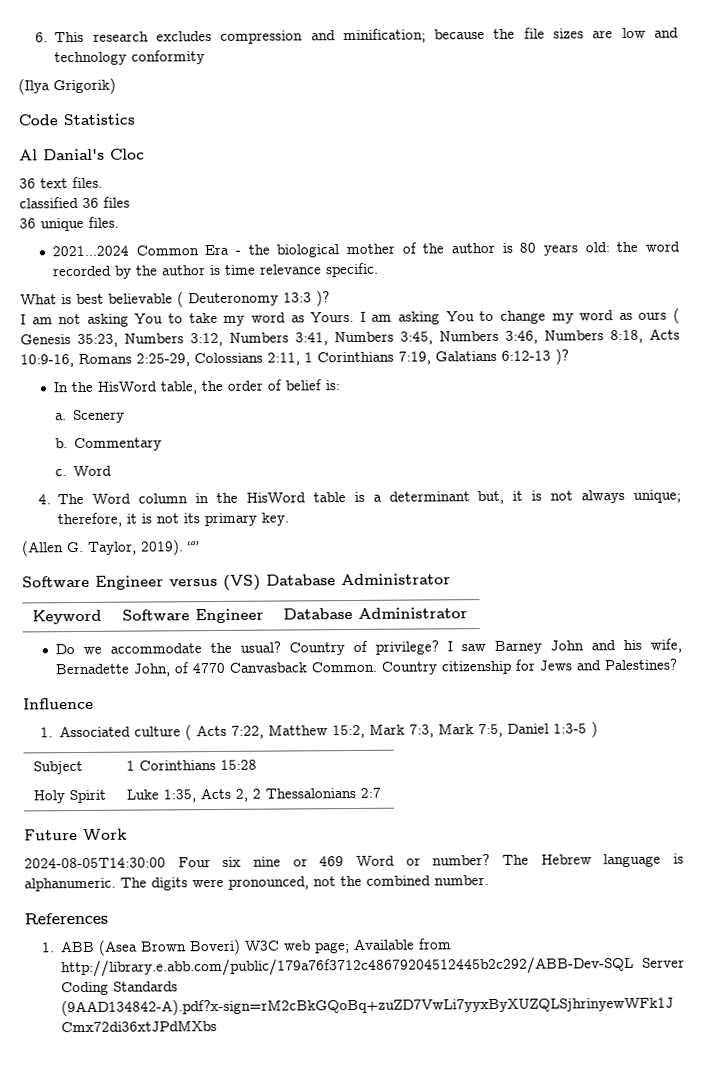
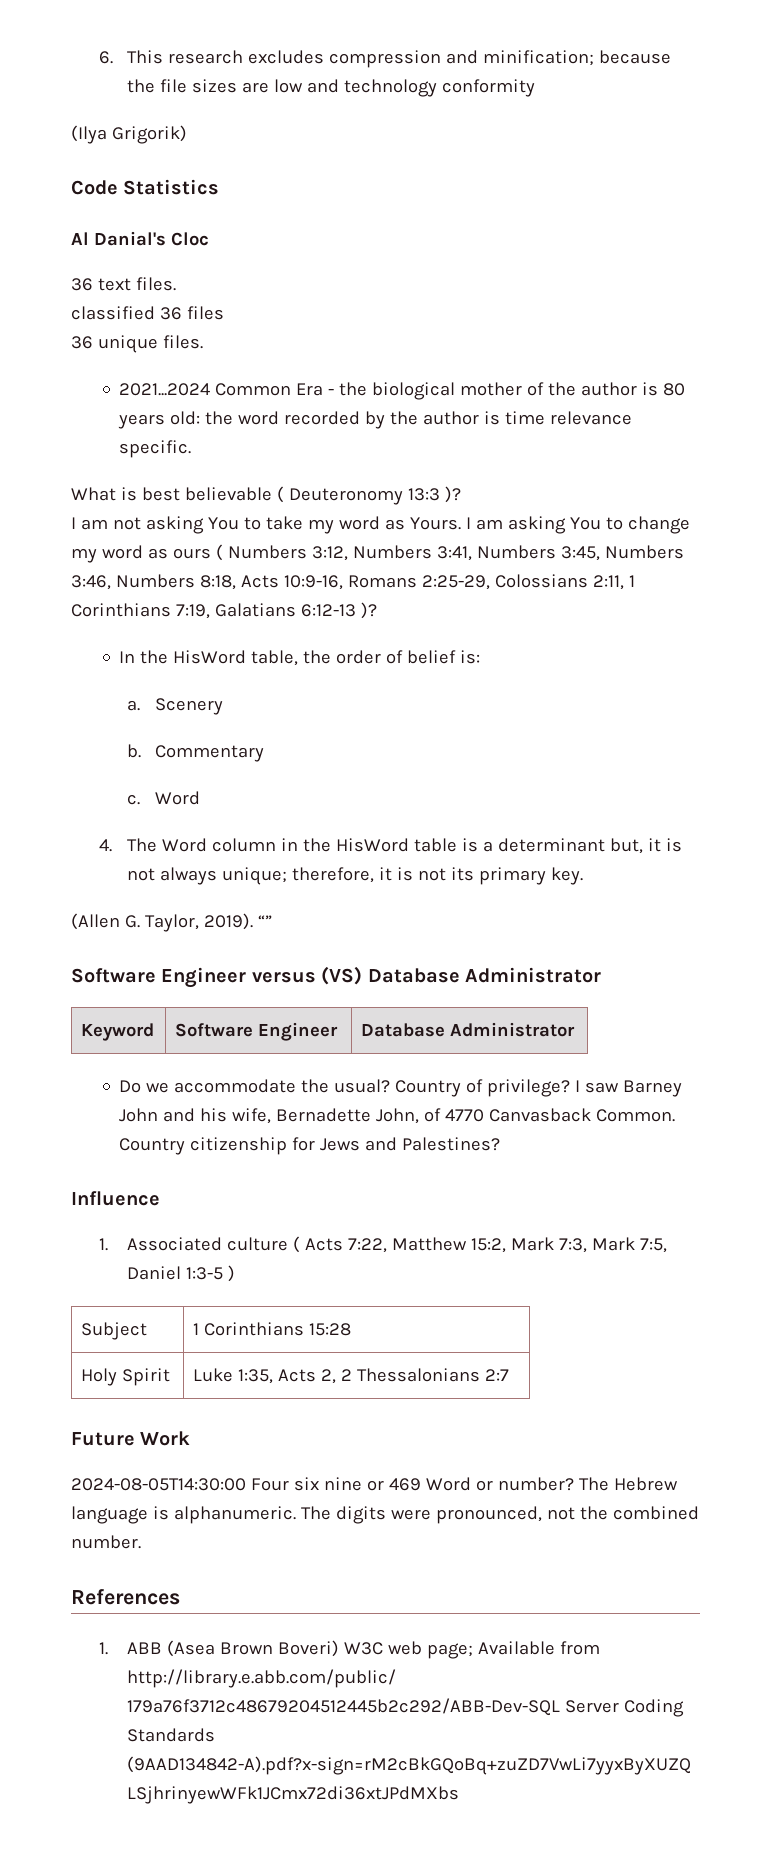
- I am asking You to change my word as ours ( Genesis 35:23, Numbers 3:12, Numbers 3:41, Numbers 3:45, Numbers 3:46, Numbers 8:18, Acts 10:9-16, Romans 2:25-29, Colossians 2:11, 1 Corinthians 7:19, Galatians 6:12-13 )?
+ I am asking You to change my word as ours ( Numbers 3:12, Numbers 3:41, Numbers 3:45, Numbers 3:46, Numbers 8:18, Acts 10:9-16, Romans 2:25-29, Colossians 2:11, 1 Corinthians 7:19, Galatians 6:12-13 )?

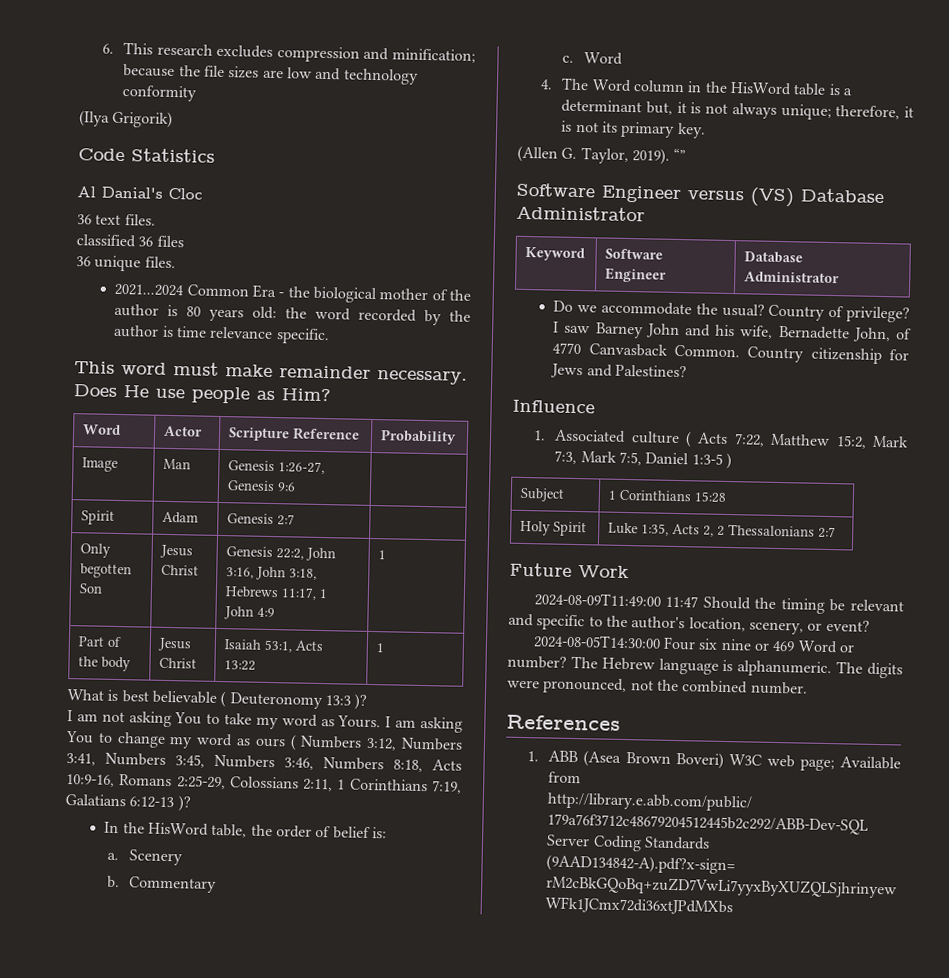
+ This word must make remainder necessary. Does He use people as Him?
+ Word | Actor | Scripture Reference | Probability
+ Image | Man | Genesis 1:26-27, Genesis 9:6 |
+ Spirit | Adam | Genesis 2:7 |
+ Only begotten Son | Jesus Christ | Genesis 22:2, John 3:16, John 3:18, Hebrews 11:17, 1 John 4:9 | 1
+ Part of the body | Jesus Christ | Isaiah 53:1, Acts 13:22 | 1
+ 2024-08-09T11:49:00 11:47 Should the timing be relevant and specific to the author's location, scenery, or event?

